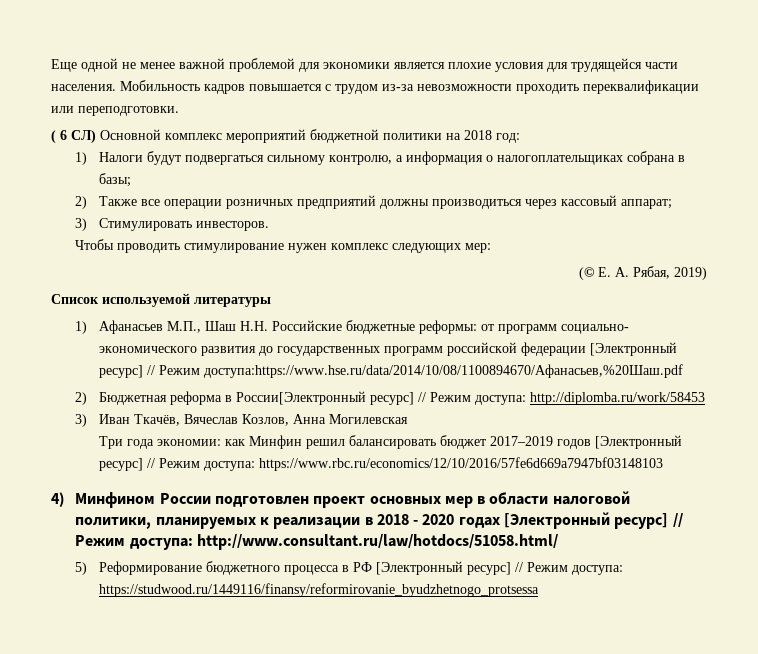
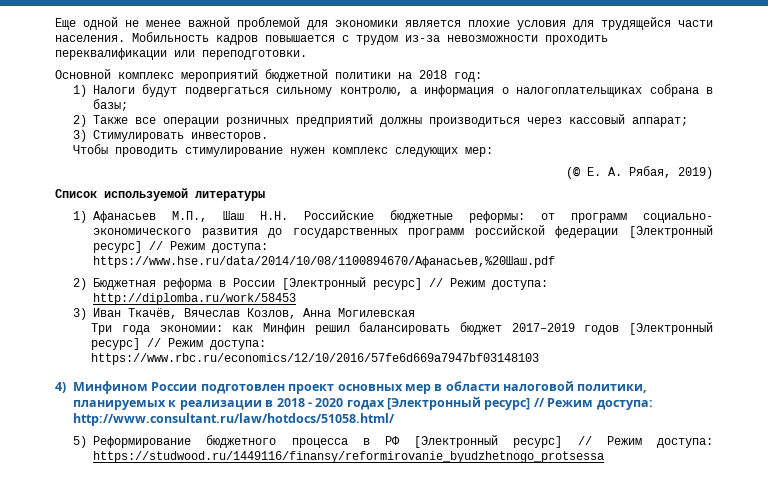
- ( 6 СЛ) Основной комплекс мероприятий бюджетной политики на 2018 год:
+ Основной комплекс мероприятий бюджетной политики на 2018 год:
- 1) Афанасьев М.П., Шаш Н.Н. Российские бюджетные реформы: от программ социально- экономического развития до государственных программ российской федерации [Электронный ресурс] // Режим доступа:https://www.hse.ru/data/2014/10/08/1100894670/Афанасьев,%20Шаш.pdf
+ 1) Афанасьев М.П., Шаш Н.Н. Российские бюджетные реформы: от программ социально- экономического развития до государственных программ российской федерации [Электронный ресурс] // Режим доступа: https://www.hse.ru/data/2014/10/08/1100894670/Афанасьев,%20Шаш.pdf
- 2) Бюджетная реформа в России[Электронный ресурс] // Режим доступа: http://diplomba.ru/work/58453
+ 2) Бюджетная реформа в России [Электронный ресурс] // Режим доступа: http://diplomba.ru/work/58453

